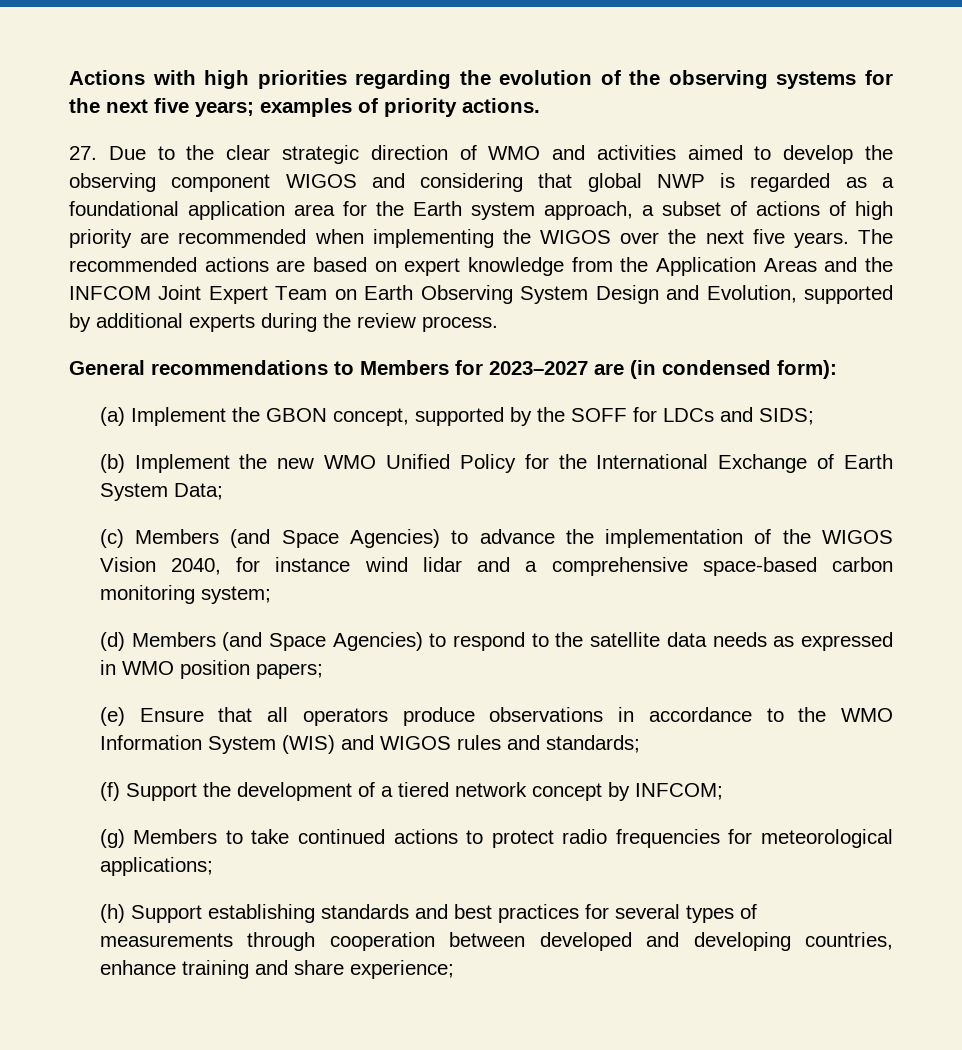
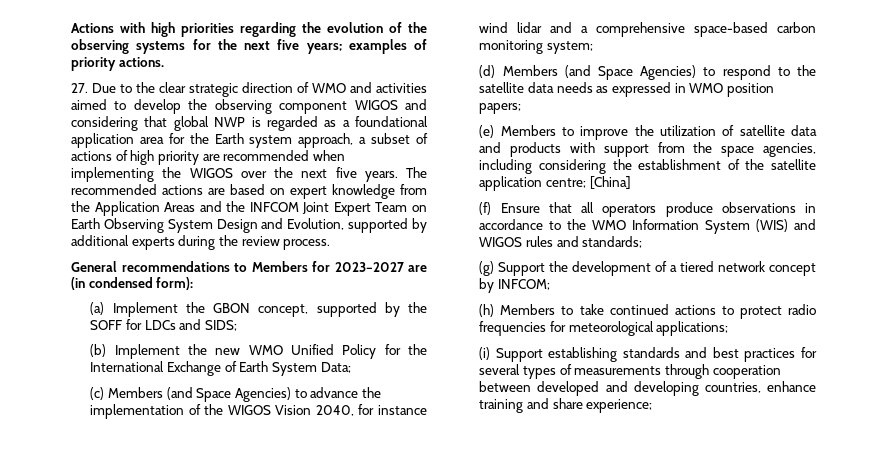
- (e) Ensure that all operators produce observations in accordance to the WMO Information System (WIS) and WIGOS rules and standards;
+ (e) Members to improve the utilization of satellite data and products with support from the space agencies, including considering the establishment of the satellite application centre; [China]
+ (f) Ensure that all operators produce observations in accordance to the WMO Information System (WIS) and WIGOS rules and standards;
- (f) Support the development of a tiered network concept by INFCOM;
+ (g) Support the development of a tiered network concept by INFCOM;
- (g) Members to take continued actions to protect radio frequencies for meteorological applications;
+ (h) Members to take continued actions to protect radio frequencies for meteorological applications;
- (h) Support establishing standards and best practices for several types of measurements through cooperation between developed and developing countries, enhance training and share experience;
+ (i) Support establishing standards and best practices for several types of measurements through cooperation between developed and developing countries, enhance training and share experience;

